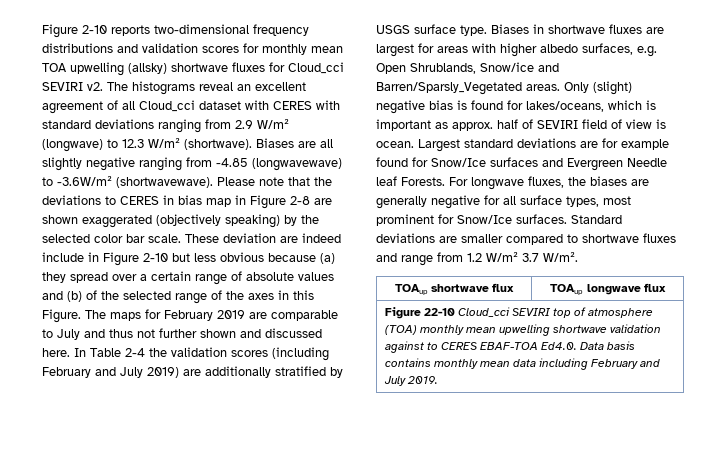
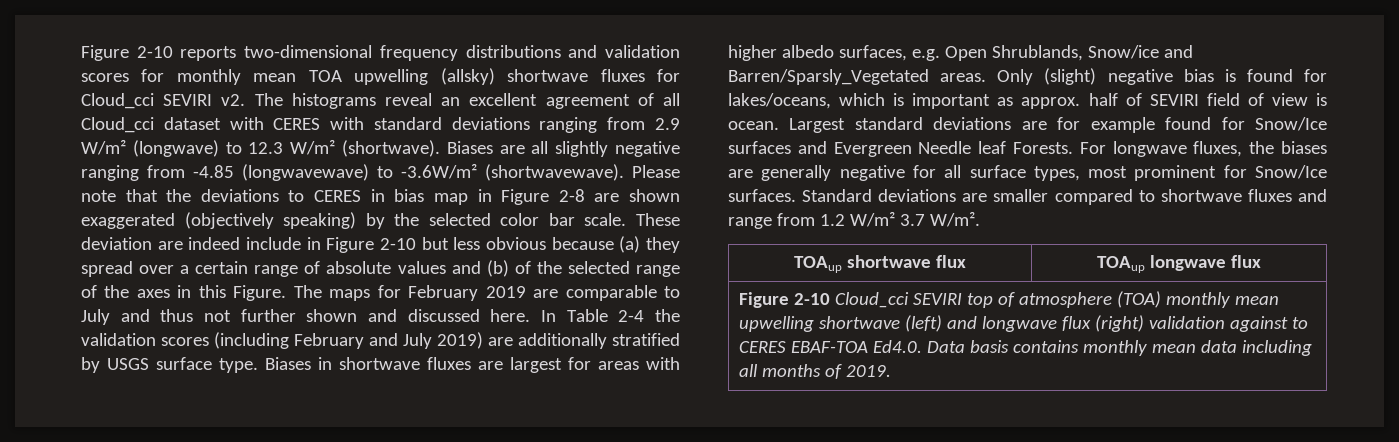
- Figure 22-10 Cloud_cci SEVIRI top of atmosphere (TOA) monthly mean upwelling shortwave validation against to CERES EBAF-TOA Ed4.0. Data basis contains monthly mean data including February and July 2019.
+ Figure 2-10 Cloud_cci SEVIRI top of atmosphere (TOA) monthly mean upwelling shortwave (left) and longwave flux (right) validation against to CERES EBAF-TOA Ed4.0. Data basis contains monthly mean data including all months of 2019.

